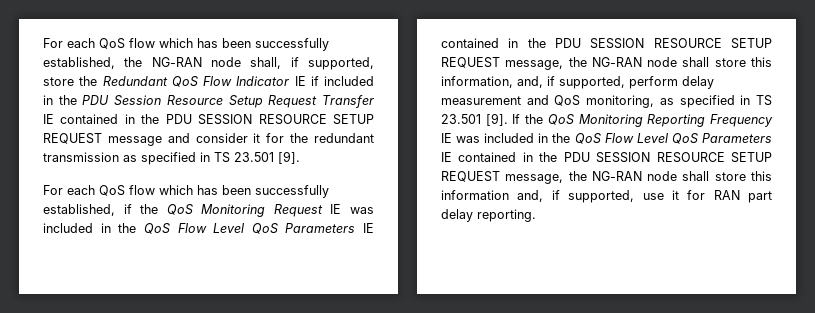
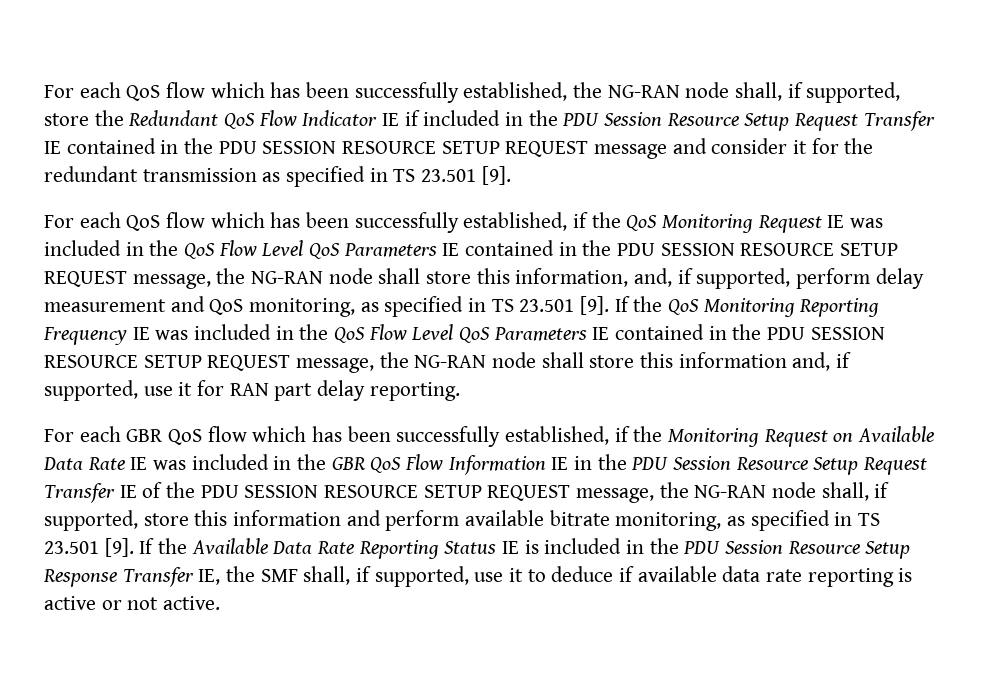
+ For each GBR QoS flow which has been successfully established, if the Monitoring Request on Available Data Rate IE was included in the GBR QoS Flow Information IE in the PDU Session Resource Setup Request Transfer IE of the PDU SESSION RESOURCE SETUP REQUEST message, the NG-RAN node shall, if supported, store this information and perform available bitrate monitoring, as specified in TS 23.501 [9]. If the Available Data Rate Reporting Status IE is included in the PDU Session Resource Setup Response Transfer IE, the SMF shall, if supported, use it to deduce if available data rate reporting is active or not active.

